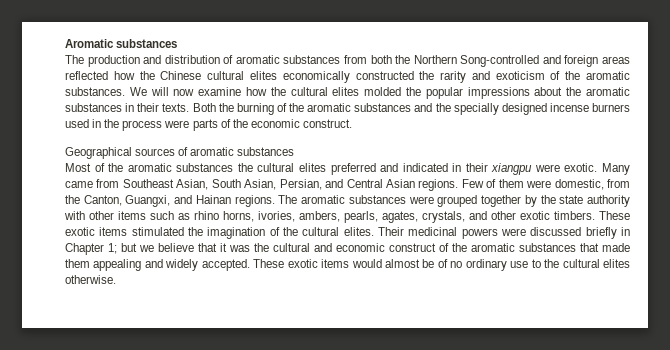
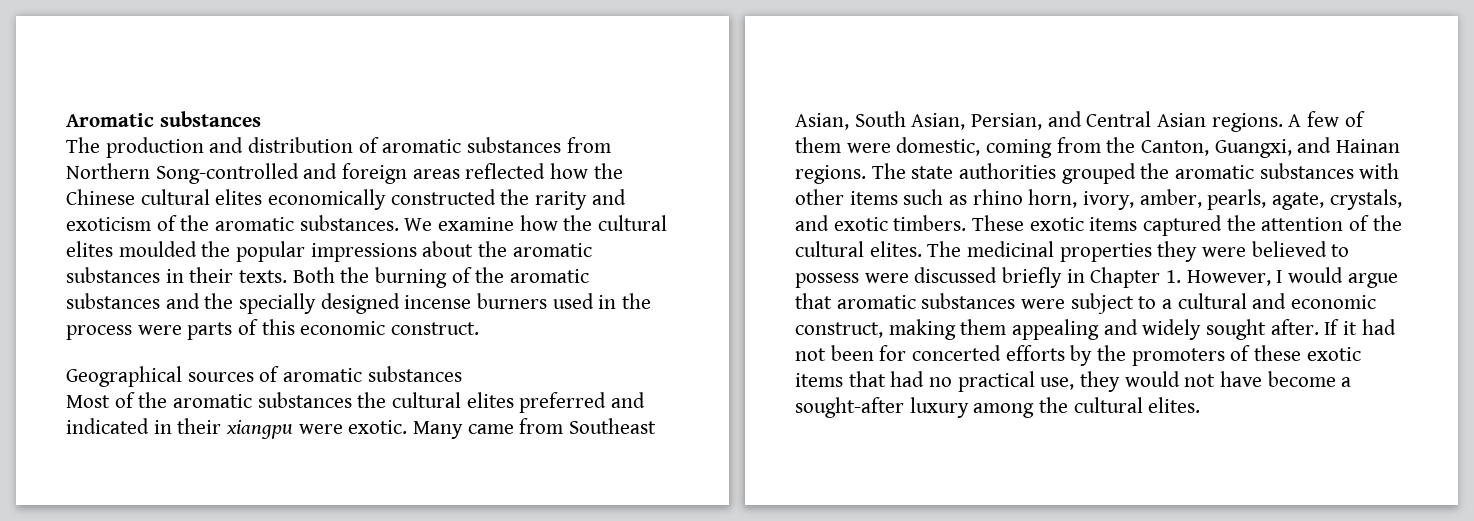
- The production and distribution of aromatic substances from both the Northern Song-controlled and foreign areas reflected how the Chinese cultural elites economically constructed the rarity and exoticism of the aromatic substances.
+ The production and distribution of aromatic substances from Northern Song-controlled and foreign areas reflected how the Chinese cultural elites economically constructed the rarity and exoticism of the aromatic substances.
- We will now examine how the cultural elites molded the popular impressions about the aromatic substances in their texts.
+ We examine how the cultural elites moulded the popular impressions about the aromatic substances in their texts.
- Both the burning of the aromatic substances and the specially designed incense burners used in the process were parts of the economic construct.
+ Both the burning of the aromatic substances and the specially designed incense burners used in the process were parts of this economic construct.
- Few of them were domestic, from the Canton, Guangxi, and Hainan regions.
+ A few of them were domestic, coming from the Canton, Guangxi, and Hainan regions.
- The aromatic substances were grouped together by the state authority with other items such as rhino horns, ivories, ambers, pearls, agates, crystals, and other exotic timbers.
+ The state authorities grouped the aromatic substances with other items such as rhino horn, ivory, amber, pearls, agate, crystals, and exotic timbers.
- These exotic items stimulated the imagination of the cultural elites.
+ These exotic items captured the attention of the cultural elites.
- Their medicinal powers were discussed briefly in Chapter 1; but we believe that it was the cultural and economic construct of the aromatic substances that made them appealing and widely accepted. These exotic items would almost be of no ordinary use to the cultural elites otherwise.
+ The medicinal properties they were believed to possess were discussed briefly in Chapter 1. However, I would argue that aromatic substances were subject to a cultural and economic construct, making them appealing and widely sought after. If it had not been for concerted efforts by the promoters of these exotic items that had no practical use, they would not have become a sought-after luxury among the cultural elites.

